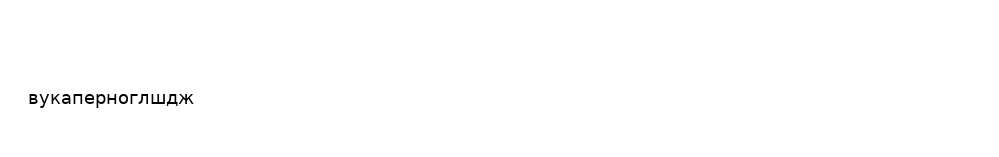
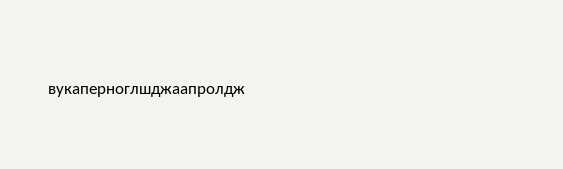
- вукаперноглшдж
+ вукаперноглшджаапролдж

